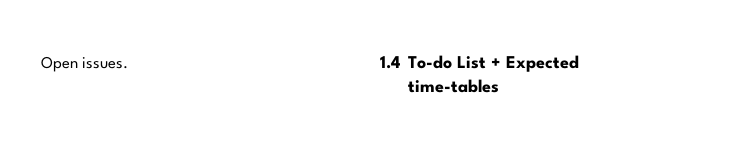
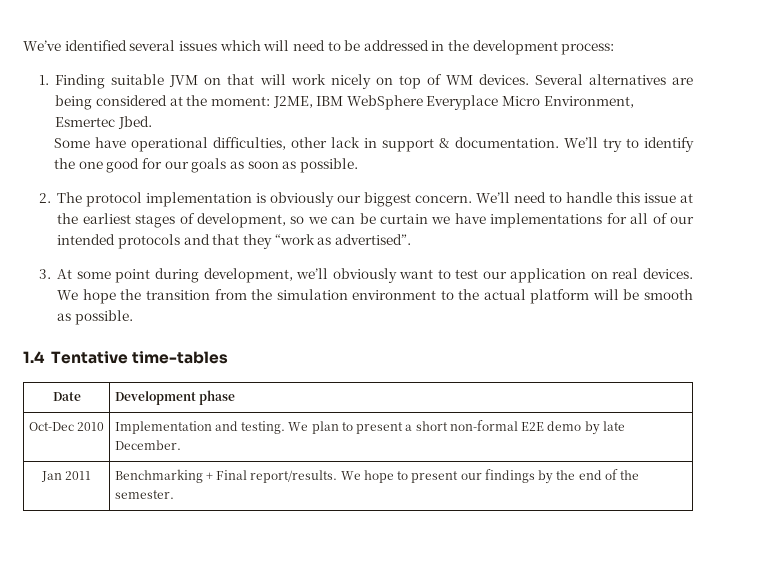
- Open issues.
- 1.4 To-do List + Expected time-tables
+ We’ve identified several issues which will need to be addressed in the development process:
+ 1. Finding suitable JVM on that will work nicely on top of WM devices. Several alternatives are being considered at the moment: J2ME, IBM WebSphere Everyplace Micro Environment, Esmertec Jbed.
+ Some have operational difficulties, other lack in support & documentation. We’ll try to identify the one good for our goals as soon as possible.
+ 2. The protocol implementation is obviously our biggest concern. We’ll need to handle this issue at the earliest stages of development, so we can be curtain we have implementations for all of our intended protocols and that they “work as advertised”.
+ 3. At some point during development, we’ll obviously want to test our application on real devices. We hope the transition from the simulation environment to the actual platform will be smooth as possible.
+ 1.4 Tentative time-tables
+ Date | Development phase
+ Oct-Dec 2010 | Implementation and testing. We plan to present a short non-formal E2E demo by late December.
+ Jan 2011 | Benchmarking + Final report/results. We hope to present our findings by the end of the semester.

